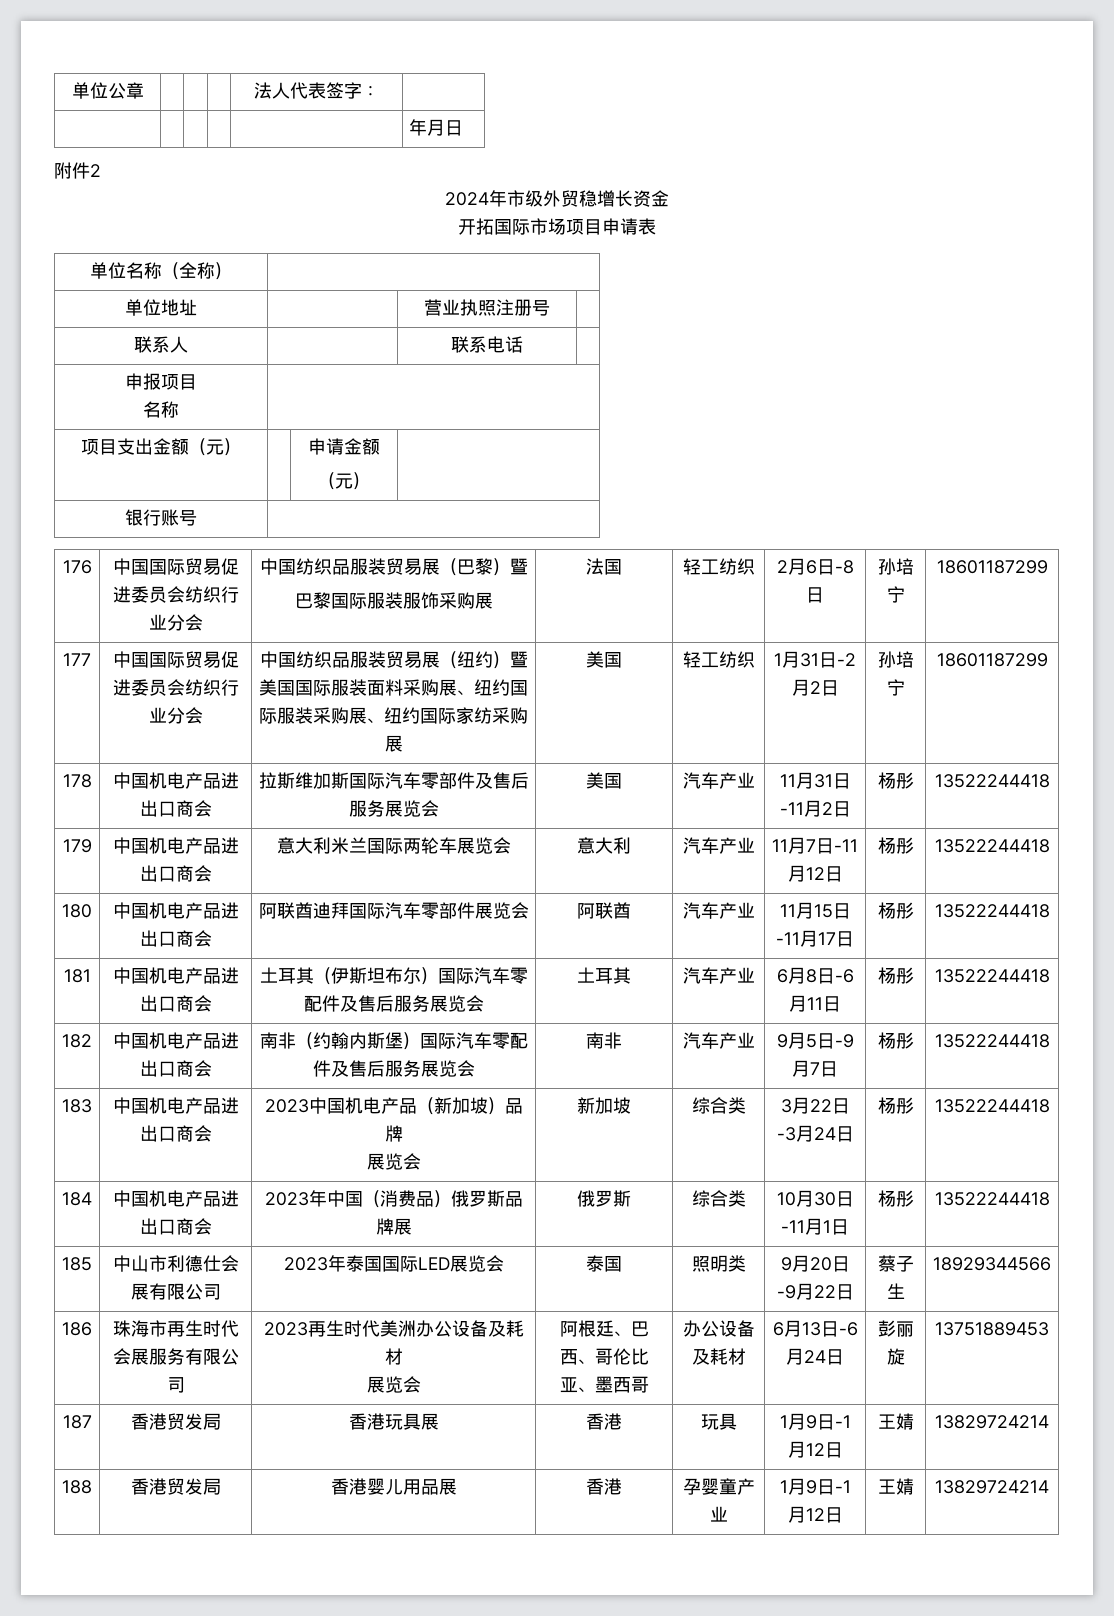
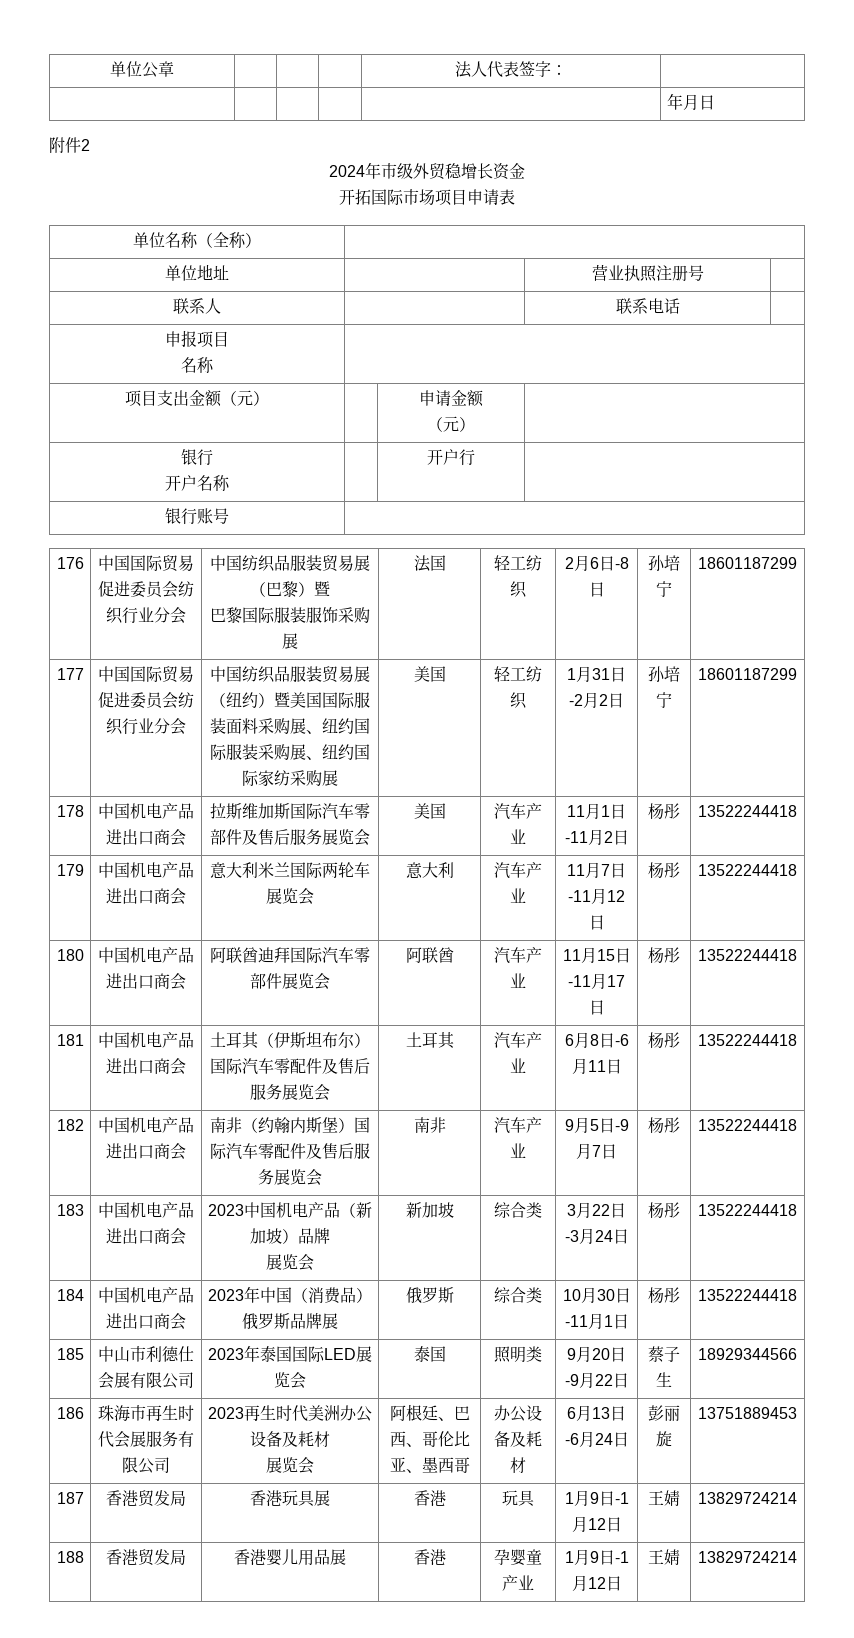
  项目支出金额（元） | | 申请金额
  （元） |
+ 银行
+ 开户名称 | | 开户行 |
- 178 | 中国机电产品进出口商会 | 拉斯维加斯国际汽车零部件及售后服务展览会 | 美国 | 汽车产业 | 11月31日-11月2日 | 杨彤 | 13522244418
+ 178 | 中国机电产品进出口商会 | 拉斯维加斯国际汽车零部件及售后服务展览会 | 美国 | 汽车产业 | 11月1日-11月2日 | 杨彤 | 13522244418

